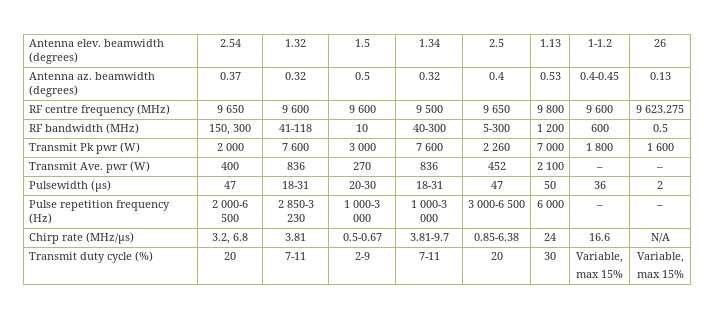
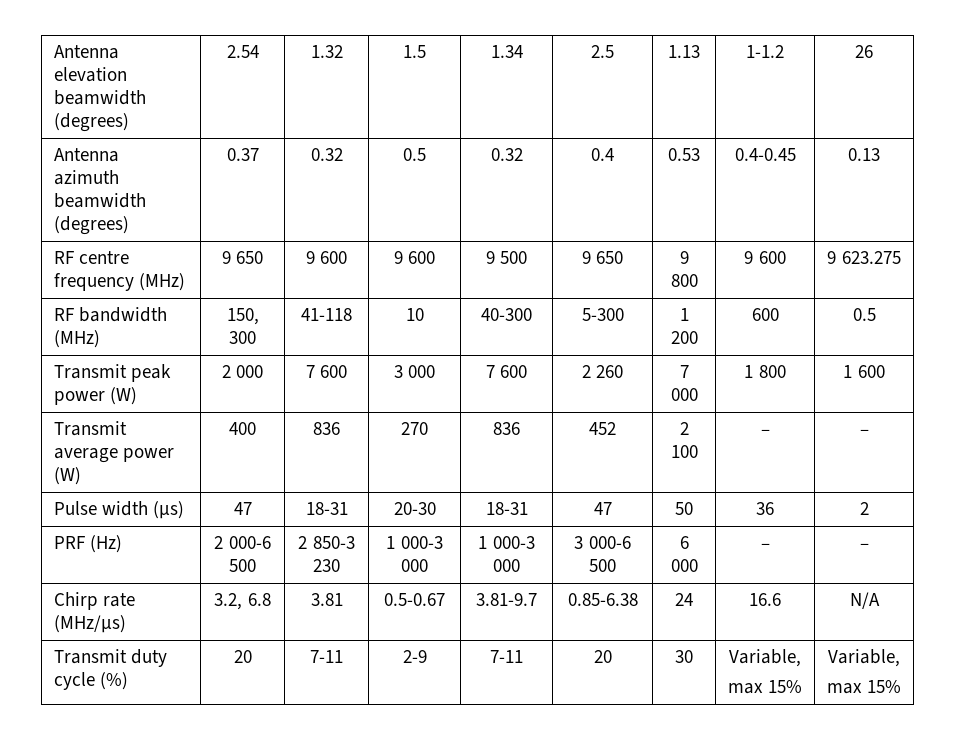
- Antenna elev. beamwidth (degrees) | 2.54 | 1.32 | 1.5 | 1.34 | 2.5 | 1.13 | 1-1.2 | 26
+ Antenna elevation beamwidth (degrees) | 2.54 | 1.32 | 1.5 | 1.34 | 2.5 | 1.13 | 1-1.2 | 26
- Antenna az. beamwidth (degrees) | 0.37 | 0.32 | 0.5 | 0.32 | 0.4 | 0.53 | 0.4-0.45 | 0.13
+ Antenna azimuth beamwidth (degrees) | 0.37 | 0.32 | 0.5 | 0.32 | 0.4 | 0.53 | 0.4-0.45 | 0.13
- Transmit Pk pwr (W) | 2 000 | 7 600 | 3 000 | 7 600 | 2 260 | 7 000 | 1 800 | 1 600
+ Transmit peak power (W) | 2 000 | 7 600 | 3 000 | 7 600 | 2 260 | 7 000 | 1 800 | 1 600
- Transmit Ave. pwr (W) | 400 | 836 | 270 | 836 | 452 | 2 100 | – | –
+ Transmit average power (W) | 400 | 836 | 270 | 836 | 452 | 2 100 | – | –
- Pulsewidth (μs) | 47 | 18-31 | 20-30 | 18-31 | 47 | 50 | 36 | 2
+ Pulse width (μs) | 47 | 18-31 | 20-30 | 18-31 | 47 | 50 | 36 | 2
- Pulse repetition frequency (Hz) | 2 000-6 500 | 2 850-3 230 | 1 000-3 000 | 1 000-3 000 | 3 000-6 500 | 6 000 | – | –
+ PRF (Hz) | 2 000-6 500 | 2 850-3 230 | 1 000-3 000 | 1 000-3 000 | 3 000-6 500 | 6 000 | – | –

